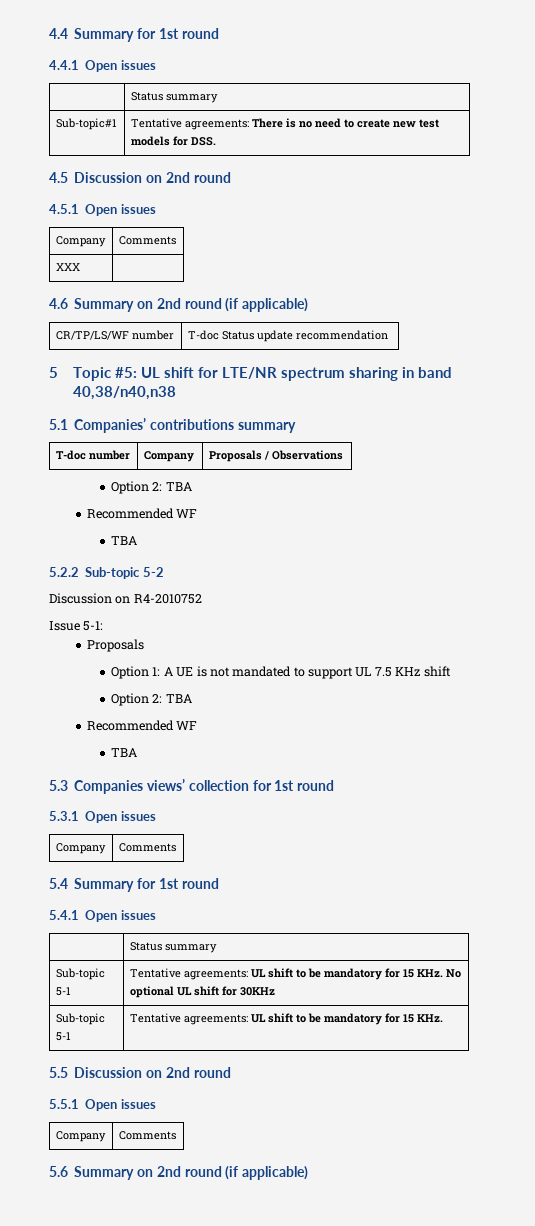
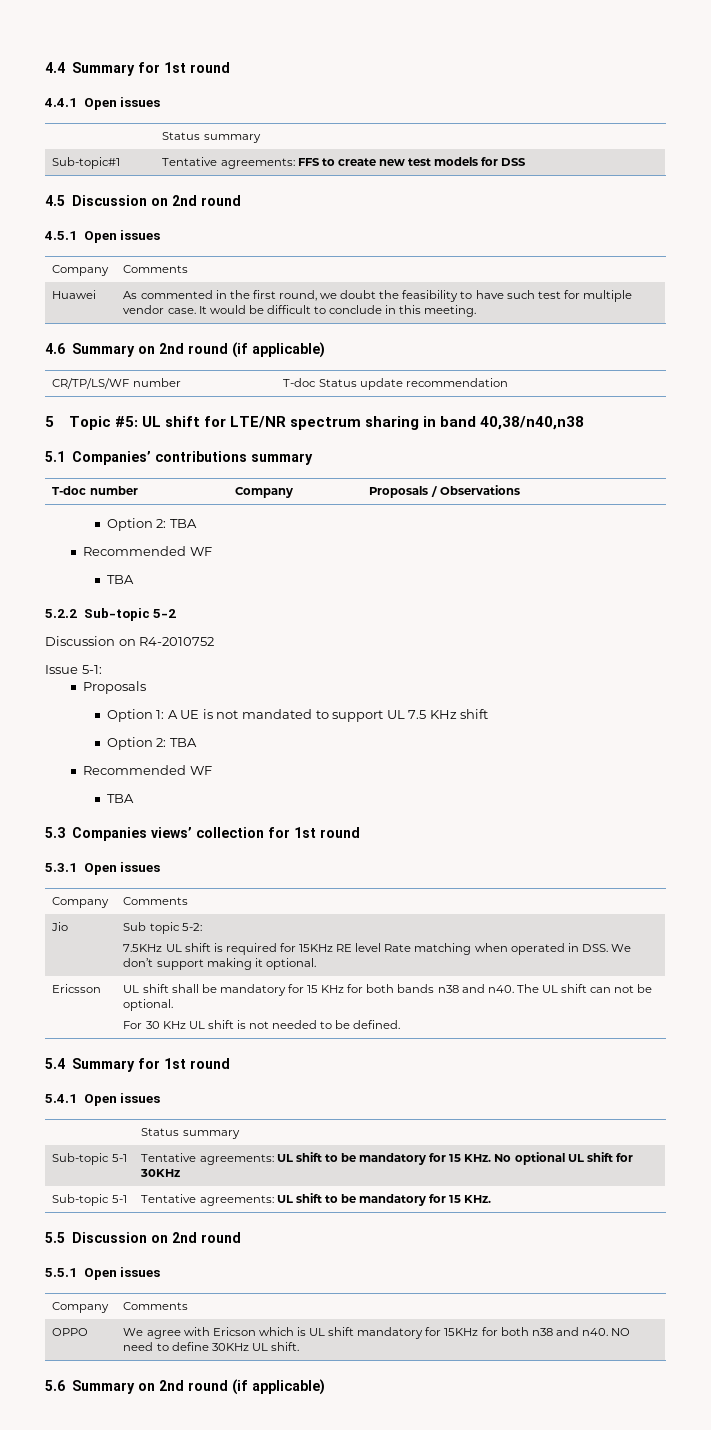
- Sub-topic#1 | Tentative agreements: There is no need to create new test models for DSS.
+ Sub-topic#1 | Tentative agreements: FFS to create new test models for DSS
- XXX |
+ Huawei | As commented in the first round, we doubt the feasibility to have such test for multiple vendor case. It would be difficult to conclude in this meeting.
+ Jio | Sub topic 5-2:
+ 7.5KHz UL shift is required for 15KHz RE level Rate matching when operated in DSS. We don’t support making it optional.
+ Ericsson | UL shift shall be mandatory for 15 KHz for both bands n38 and n40. The UL shift can not be optional.
+ For 30 KHz UL shift is not needed to be defined.
+ OPPO | We agree with Ericson which is UL shift mandatory for 15KHz for both n38 and n40. NO need to define 30KHz UL shift.

